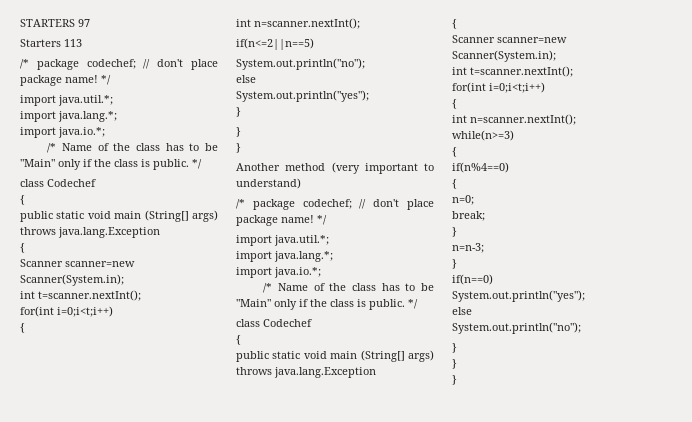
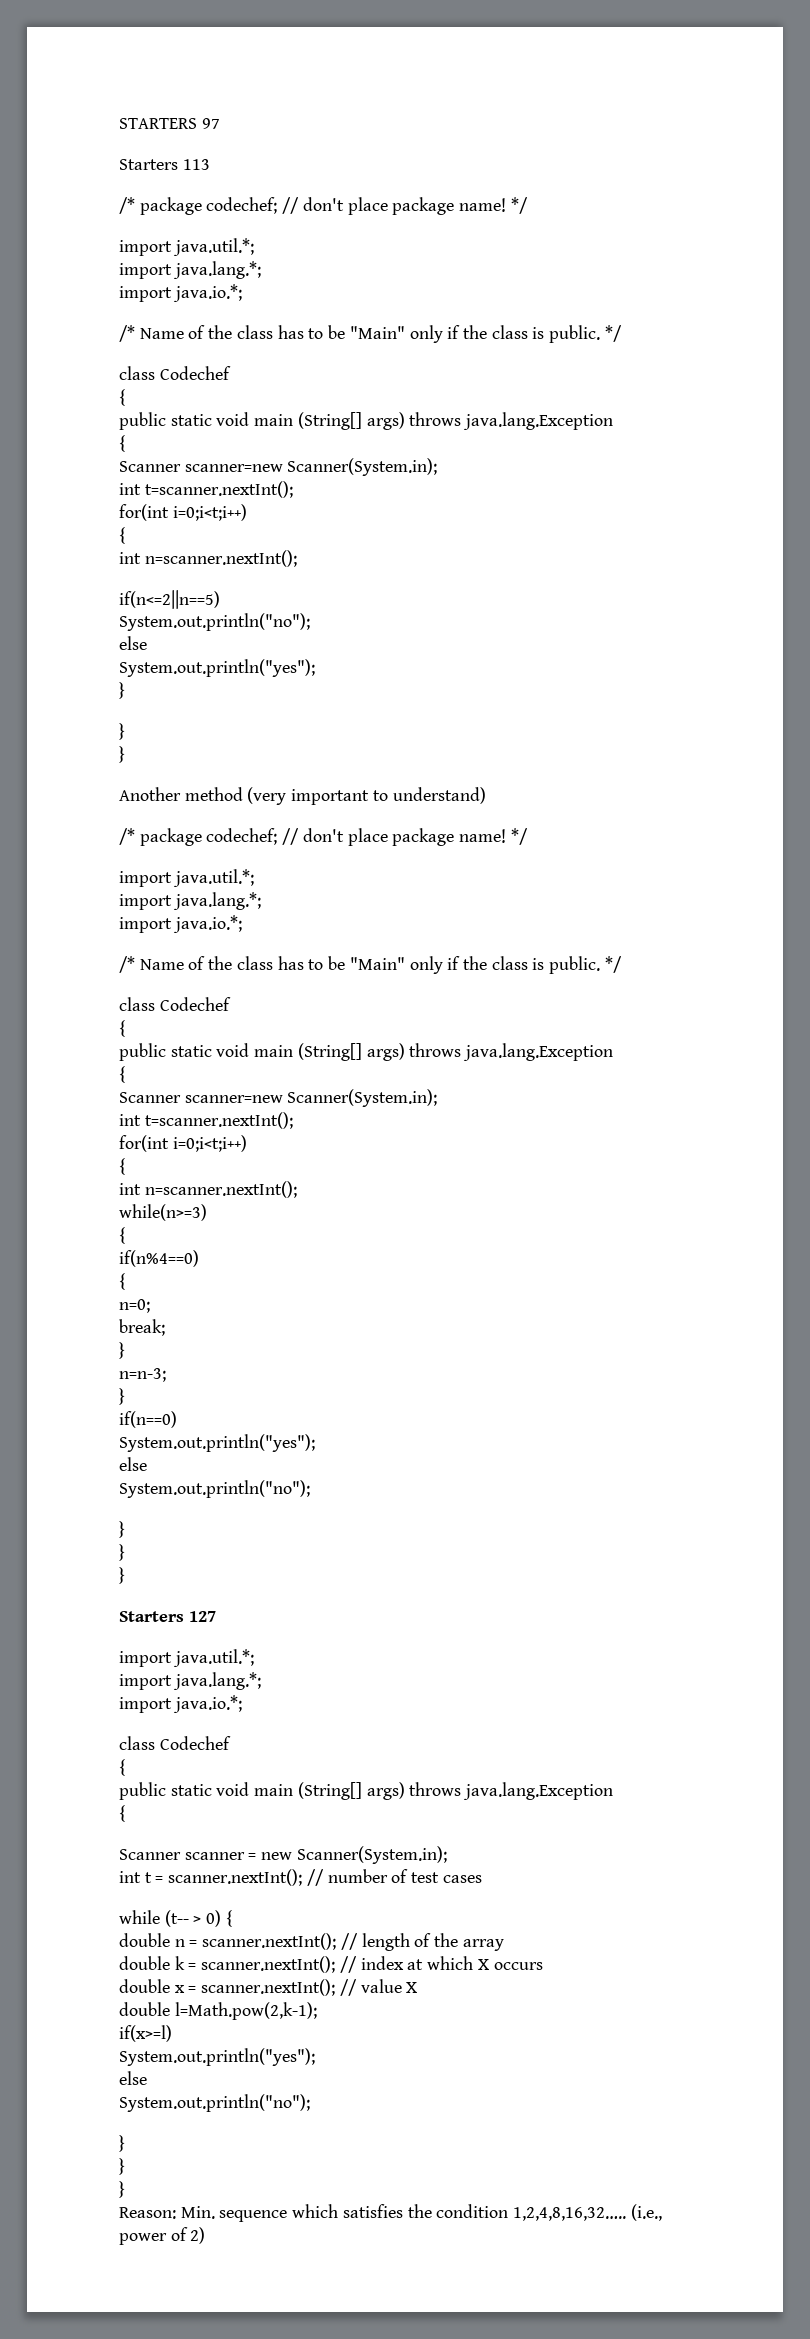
+ Starters 127
+ import java.util.*;
+ import java.lang.*;
+ import java.io.*;
+ class Codechef
+ {
+ public static void main (String[] args) throws java.lang.Exception
+ {
+ Scanner scanner = new Scanner(System.in);
+ int t = scanner.nextInt(); // number of test cases
+ while (t-- > 0) {
+ double n = scanner.nextInt(); // length of the array
+ double k = scanner.nextInt(); // index at which X occurs
+ double x = scanner.nextInt(); // value X
+ double l=Math.pow(2,k-1);
+ if(x>=l)
+ System.out.println("yes");
+ else
+ System.out.println("no");
+ }
+ }
+ }
+ Reason: Min. sequence which satisfies the condition 1,2,4,8,16,32….. (i.e., power of 2)

